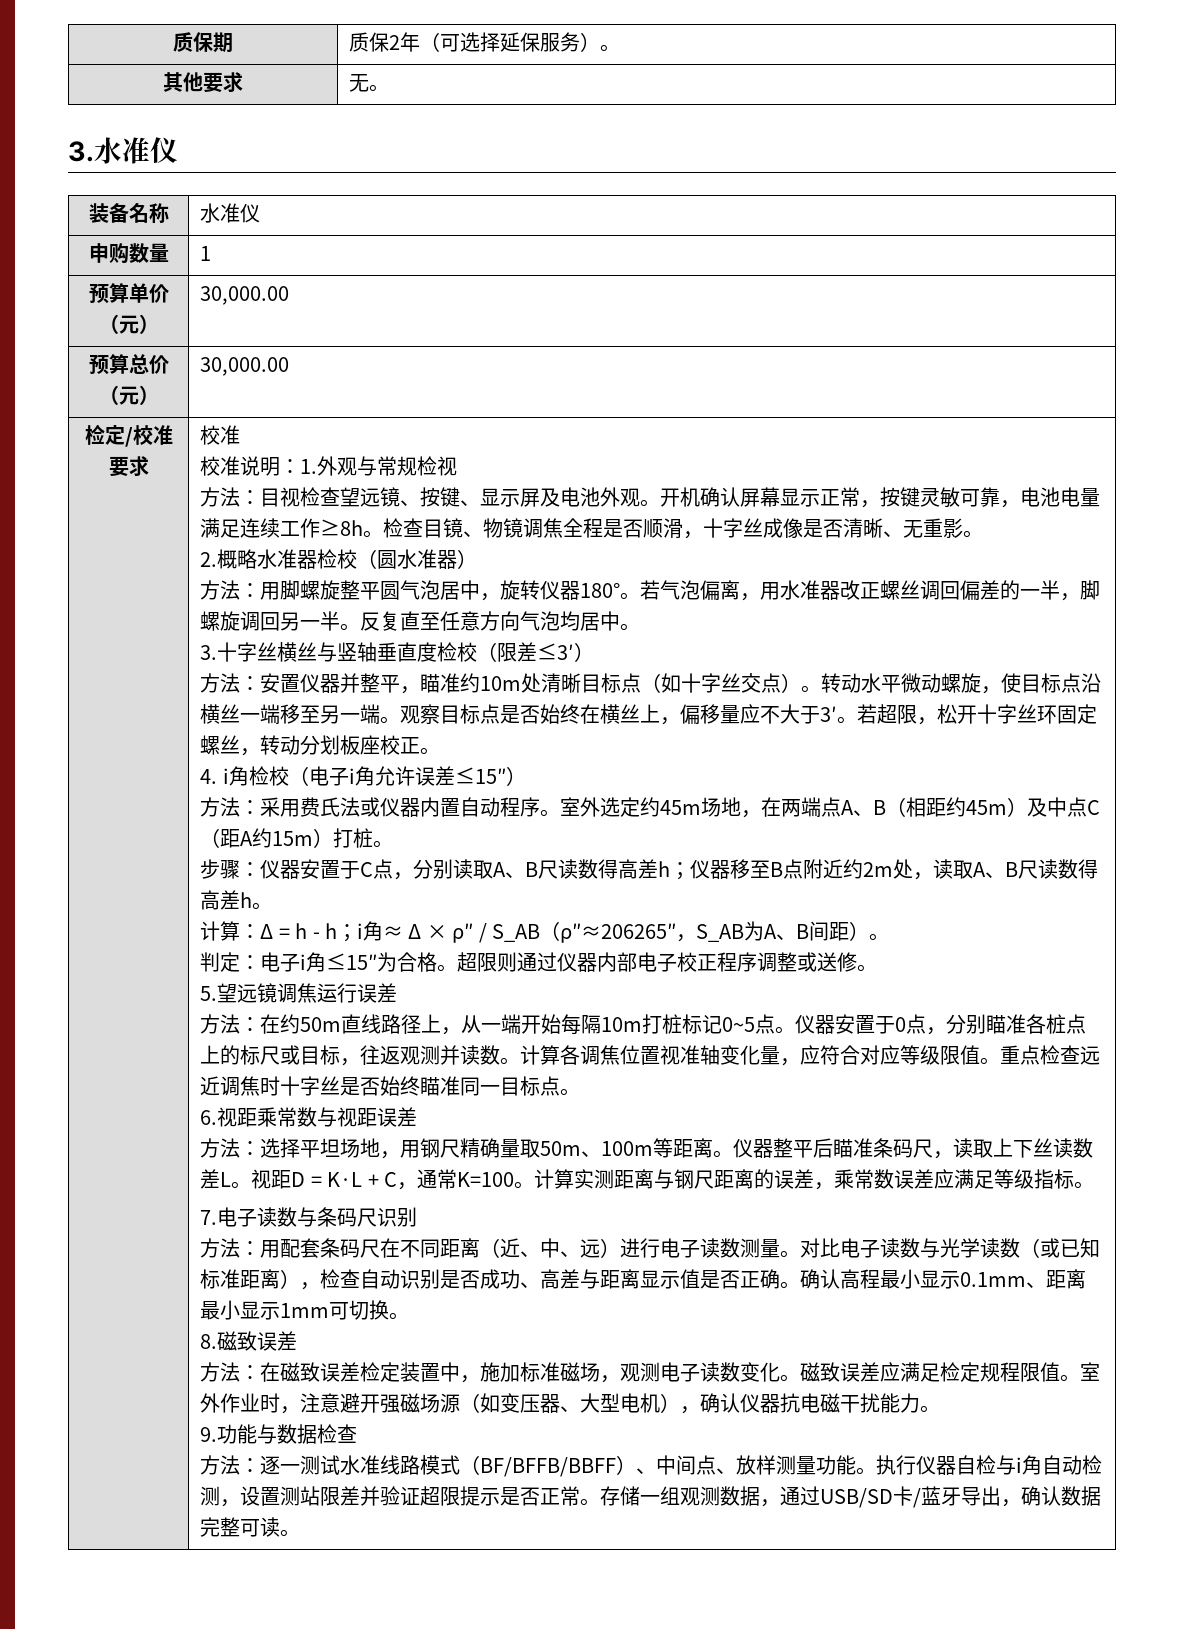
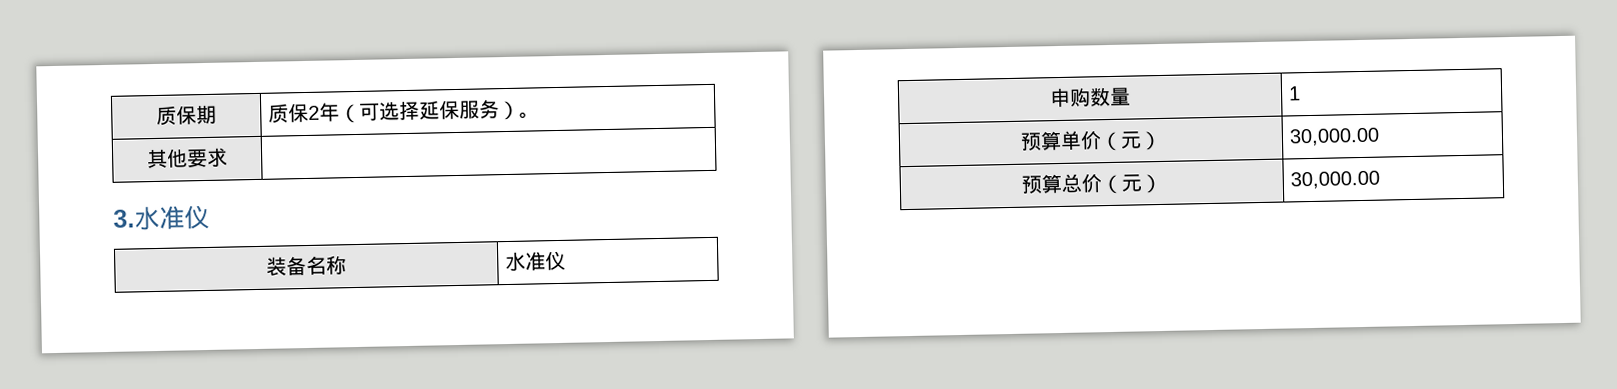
- 其他要求 | 无。
+ 其他要求 |
- 检定/校准要求 | 校准
- 校准说明：1.外观与常规检视
- 方法：目视检查望远镜、按键、显示屏及电池外观。开机确认屏幕显示正常，按键灵敏可靠，电池电量满足连续工作≥8h。检查目镜、物镜调焦全程是否顺滑，十字丝成像是否清晰、无重影。
- 2.概略水准器检校（圆水准器）
- 方法：用脚螺旋整平圆气泡居中，旋转仪器180°。若气泡偏离，用水准器改正螺丝调回偏差的一半，脚螺旋调回另一半。反复直至任意方向气泡均居中。
- 3.十字丝横丝与竖轴垂直度检校（限差≤3′）
- 方法：安置仪器并整平，瞄准约10m处清晰目标点（如十字丝交点）。转动水平微动螺旋，使目标点沿横丝一端移至另一端。观察目标点是否始终在横丝上，偏移量应不大于3′。若超限，松开十字丝环固定螺丝，转动分划板座校正。
- 4. i角检校（电子i角允许误差≤15″）
- 方法：采用费氏法或仪器内置自动程序。室外选定约45m场地，在两端点A、B（相距约45m）及中点C（距A约15m）打桩。
- 步骤：仪器安置于C点，分别读取A、B尺读数得高差h；仪器移至B点附近约2m处，读取A、B尺读数得高差h。
- 计算：Δ = h - h；i角≈ Δ × ρ″ / S_AB（ρ″≈206265″，S_AB为A、B间距）。
- 判定：电子i角≤15″为合格。超限则通过仪器内部电子校正程序调整或送修。
- 5.望远镜调焦运行误差
- 方法：在约50m直线路径上，从一端开始每隔10m打桩标记0~5点。仪器安置于0点，分别瞄准各桩点上的标尺或目标，往返观测并读数。计算各调焦位置视准轴变化量，应符合对应等级限值。重点检查远近调焦时十字丝是否始终瞄准同一目标点。
- 6.视距乘常数与视距误差
- 方法：选择平坦场地，用钢尺精确量取50m、100m等距离。仪器整平后瞄准条码尺，读取上下丝读数差L。视距D = K·L + C，通常K=100。计算实测距离与钢尺距离的误差，乘常数误差应满足等级指标。
- 7.电子读数与条码尺识别
- 方法：用配套条码尺在不同距离（近、中、远）进行电子读数测量。对比电子读数与光学读数（或已知标准距离），检查自动识别是否成功、高差与距离显示值是否正确。确认高程最小显示0.1mm、距离最小显示1mm可切换。
- 8.磁致误差
- 方法：在磁致误差检定装置中，施加标准磁场，观测电子读数变化。磁致误差应满足检定规程限值。室外作业时，注意避开强磁场源（如变压器、大型电机），确认仪器抗电磁干扰能力。
- 9.功能与数据检查
- 方法：逐一测试水准线路模式（BF/BFFB/BBFF）、中间点、放样测量功能。执行仪器自检与i角自动检测，设置测站限差并验证超限提示是否正常。存储一组观测数据，通过USB/SD卡/蓝牙导出，确认数据完整可读。

